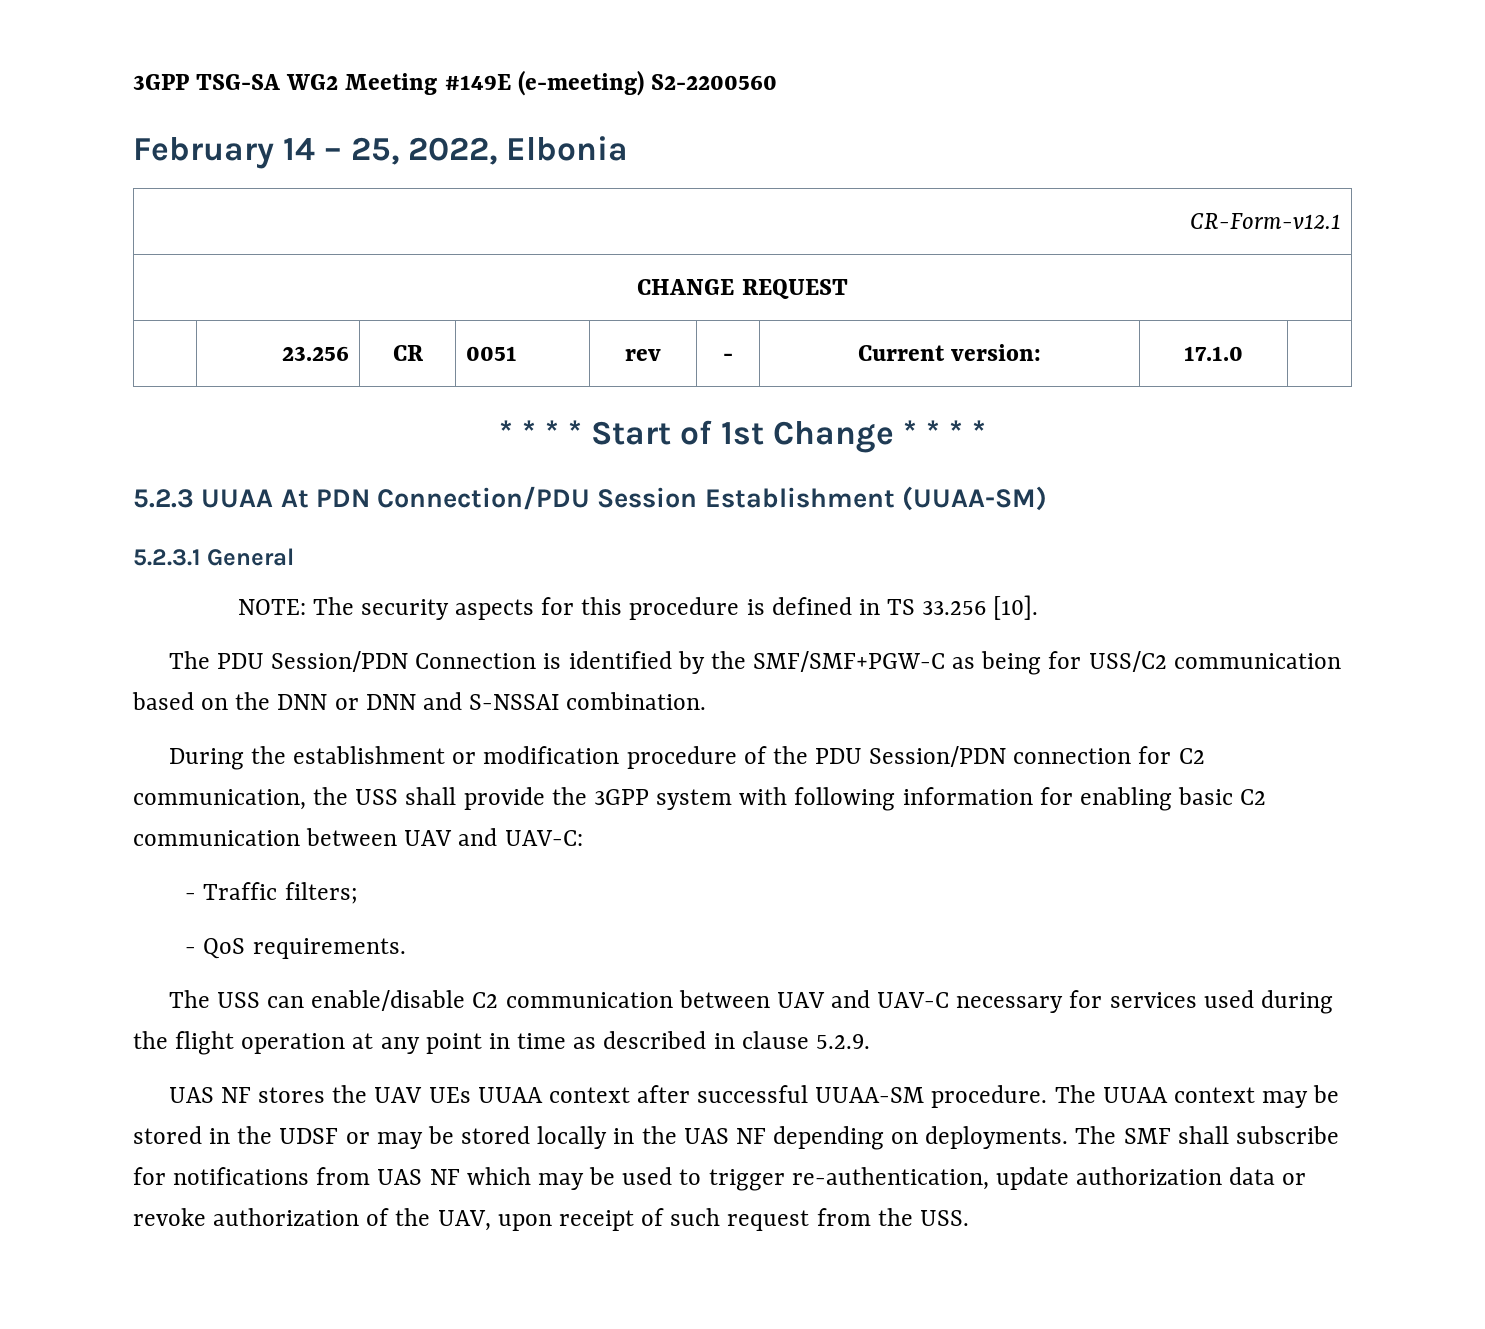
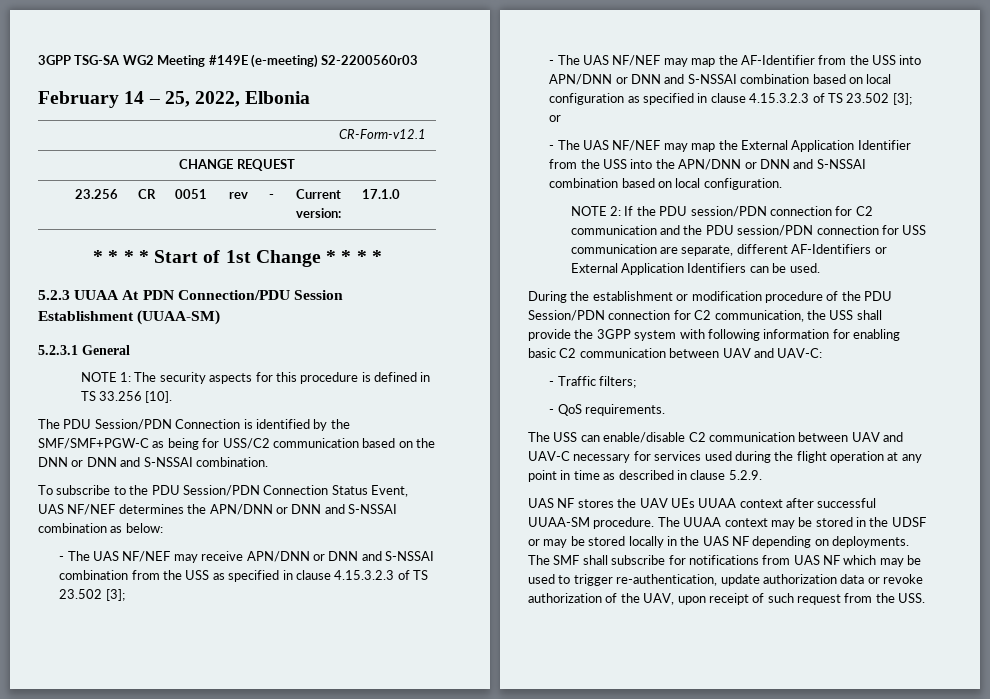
- 3GPP TSG-SA WG2 Meeting #149E (e-meeting) S2-2200560
+ 3GPP TSG-SA WG2 Meeting #149E (e-meeting) S2-2200560r03
- NOTE: The security aspects for this procedure is defined in TS 33.256 [10].
+ NOTE 1: The security aspects for this procedure is defined in TS 33.256 [10].
+ To subscribe to the PDU Session/PDN Connection Status Event, UAS NF/NEF determines the APN/DNN or DNN and S-NSSAI combination as below:
+ - The UAS NF/NEF may receive APN/DNN or DNN and S-NSSAI combination from the USS as specified in clause 4.15.3.2.3 of TS 23.502 [3];
+ - The UAS NF/NEF may map the AF-Identifier from the USS into APN/DNN or DNN and S-NSSAI combination based on local configuration as specified in clause 4.15.3.2.3 of TS 23.502 [3]; or
+ - The UAS NF/NEF may map the External Application Identifier from the USS into the APN/DNN or DNN and S-NSSAI combination based on local configuration.
+ NOTE 2: If the PDU session/PDN connection for C2 communication and the PDU session/PDN connection for USS communication are separate, different AF-Identifiers or External Application Identifiers can be used.

